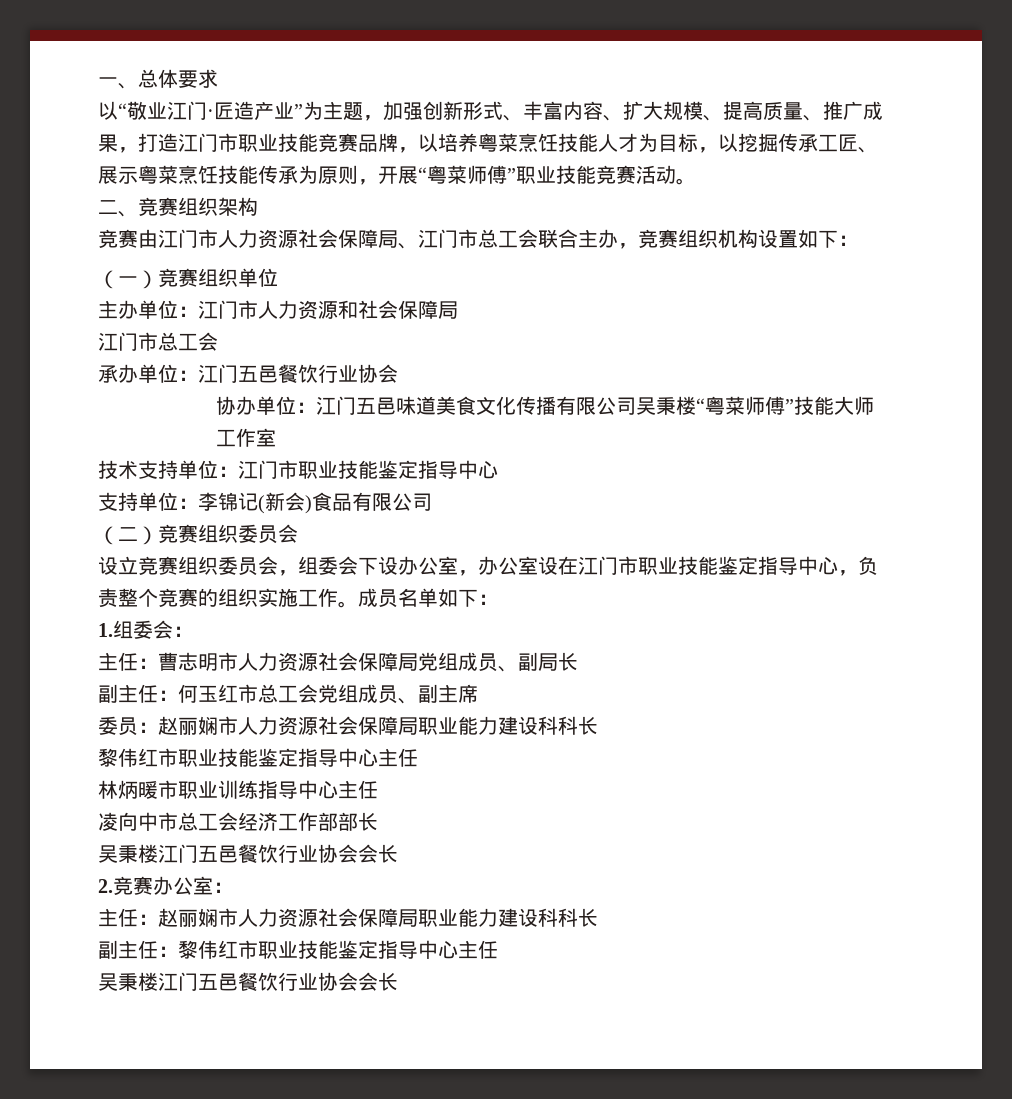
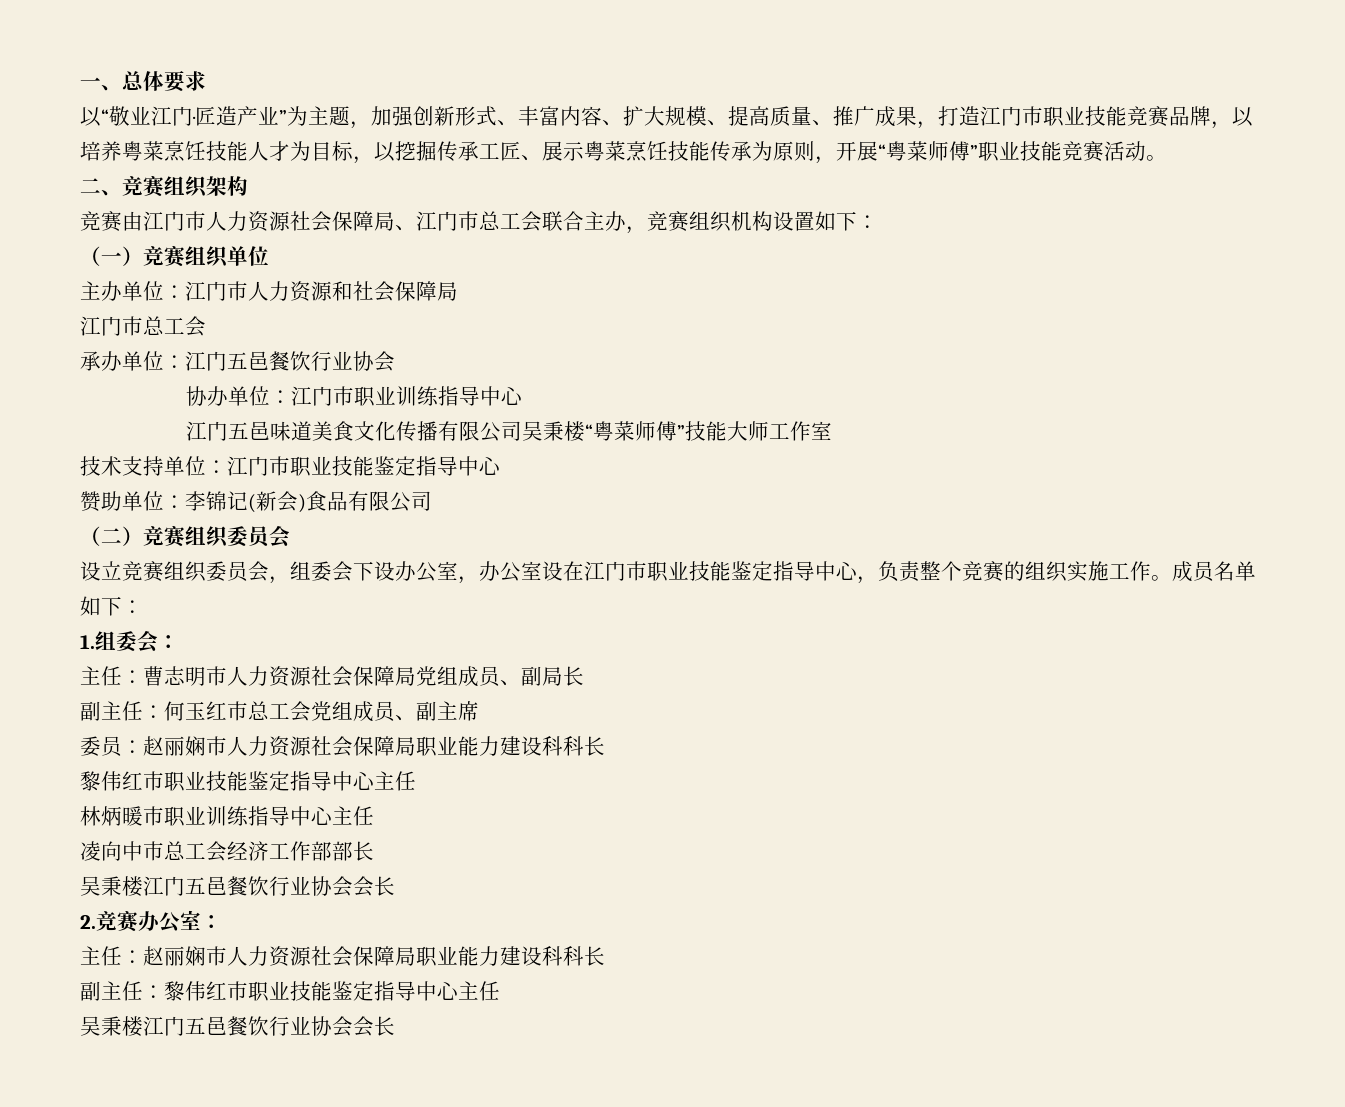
- 协办单位：江门五邑味道美食文化传播有限公司吴秉楼“粤菜师傅”技能大师工作室
+ 协办单位：江门市职业训练指导中心
+ 江门五邑味道美食文化传播有限公司吴秉楼“粤菜师傅”技能大师工作室
- 支持单位：李锦记(新会)食品有限公司
+ 赞助单位：李锦记(新会)食品有限公司

